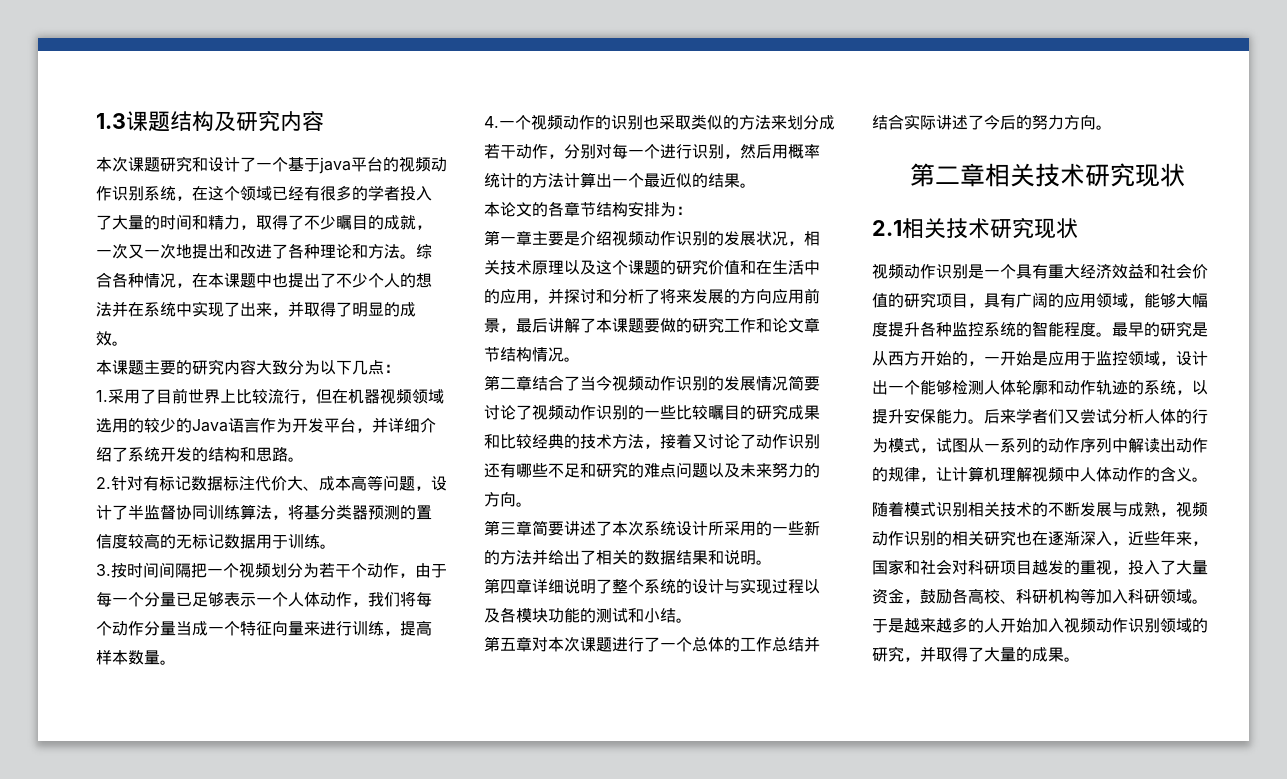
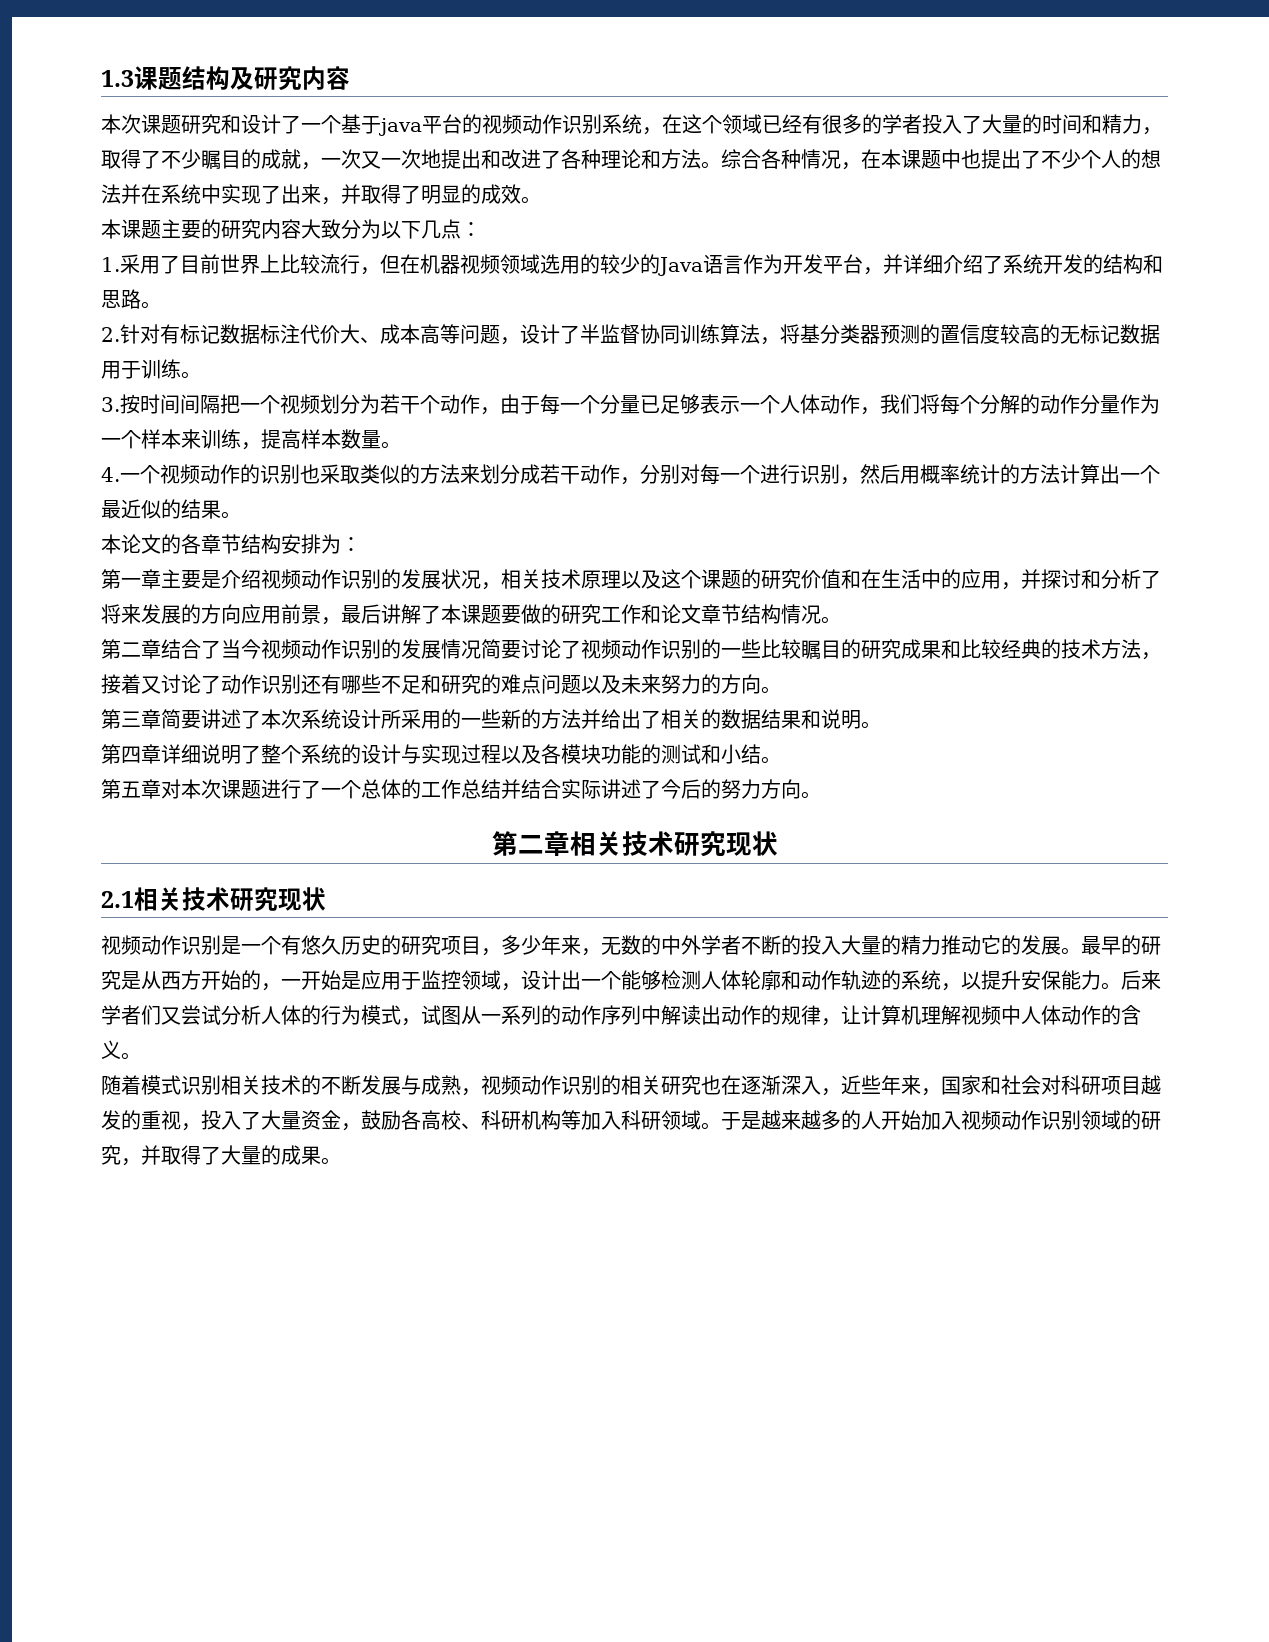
- 3.按时间间隔把一个视频划分为若干个动作，由于每一个分量已足够表示一个人体动作，我们将每个动作分量当成一个特征向量来进行训练，提高样本数量。
+ 3.按时间间隔把一个视频划分为若干个动作，由于每一个分量已足够表示一个人体动作，我们将每个分解的动作分量作为一个样本来训练，提高样本数量。
- 视频动作识别是一个具有重大经济效益和社会价值的研究项目，具有广阔的应用领域，能够大幅度提升各种监控系统的智能程度。
+ 视频动作识别是一个有悠久历史的研究项目，多少年来，无数的中外学者不断的投入大量的精力推动它的发展。

